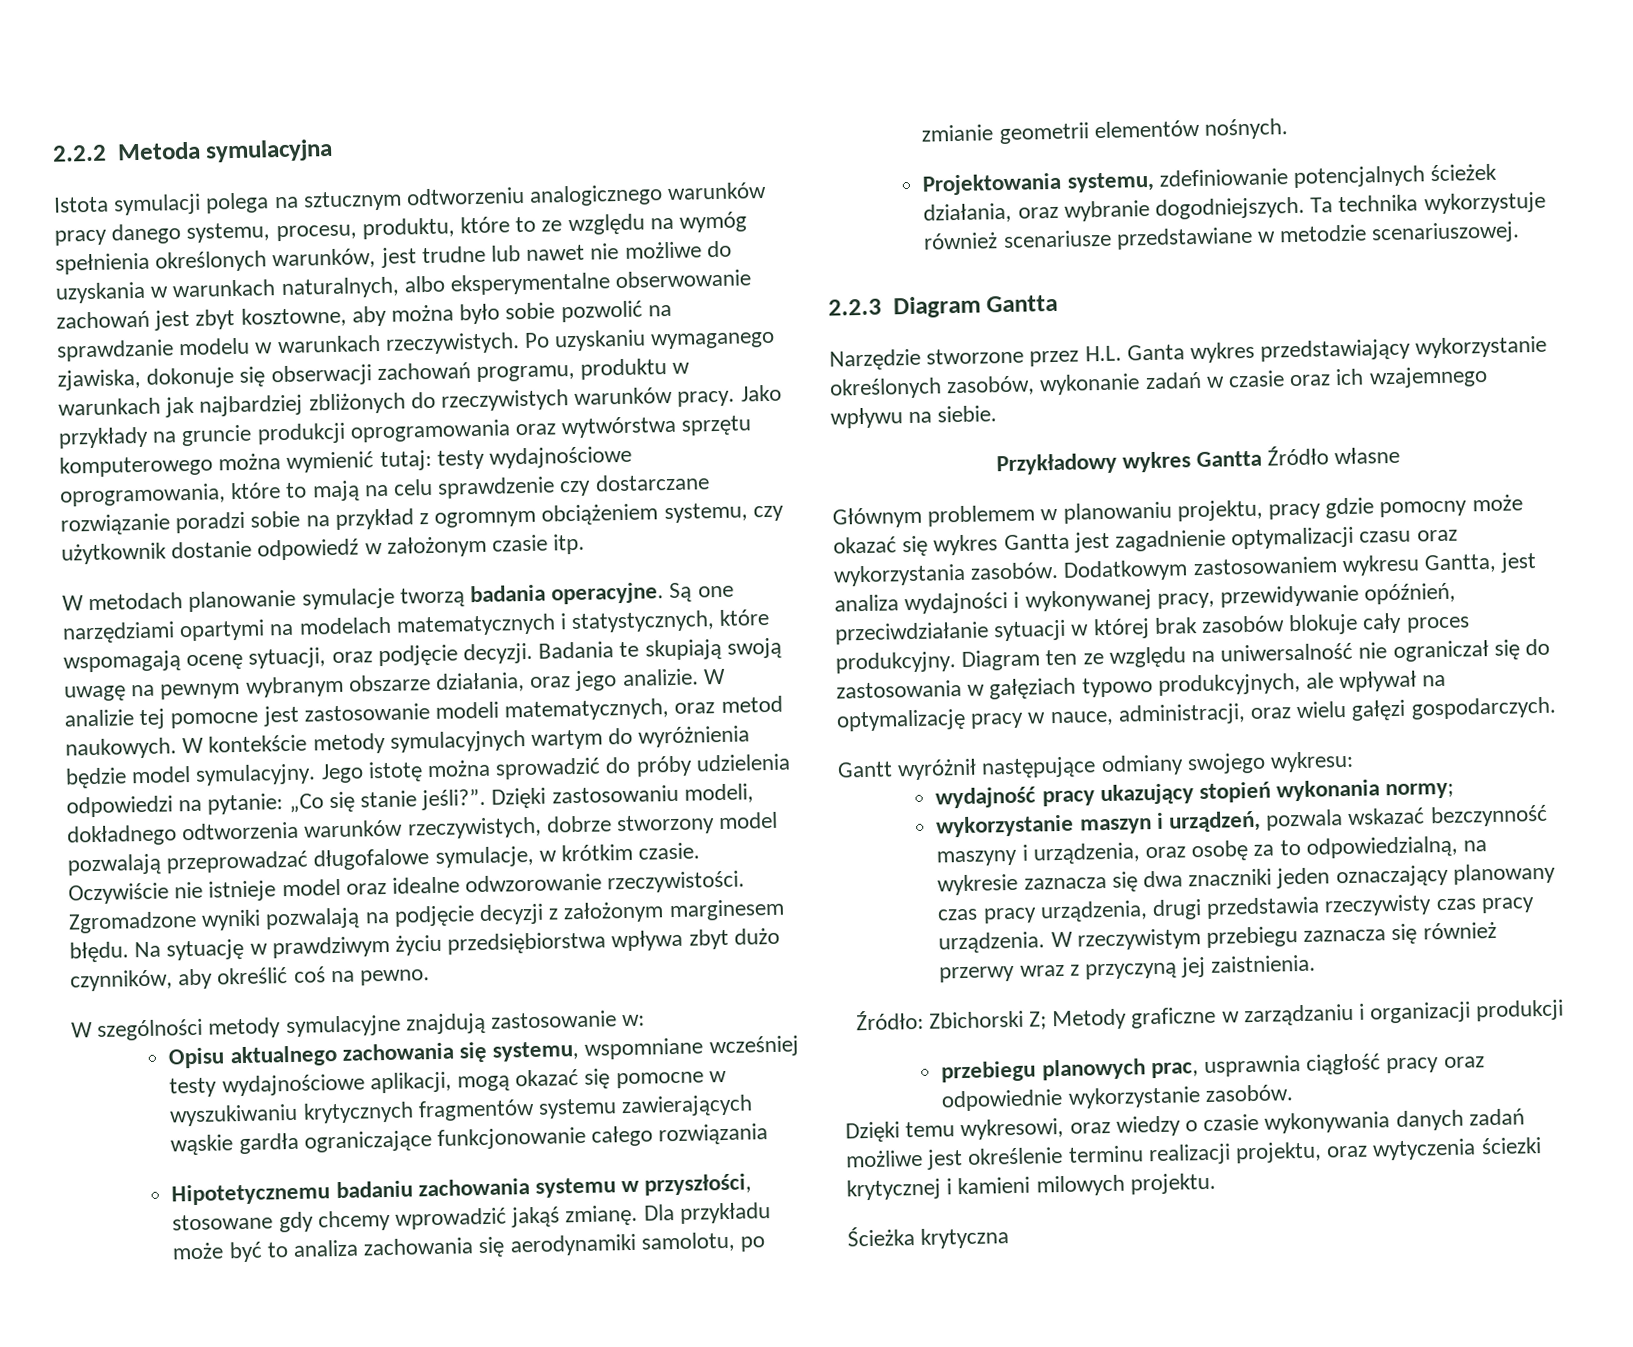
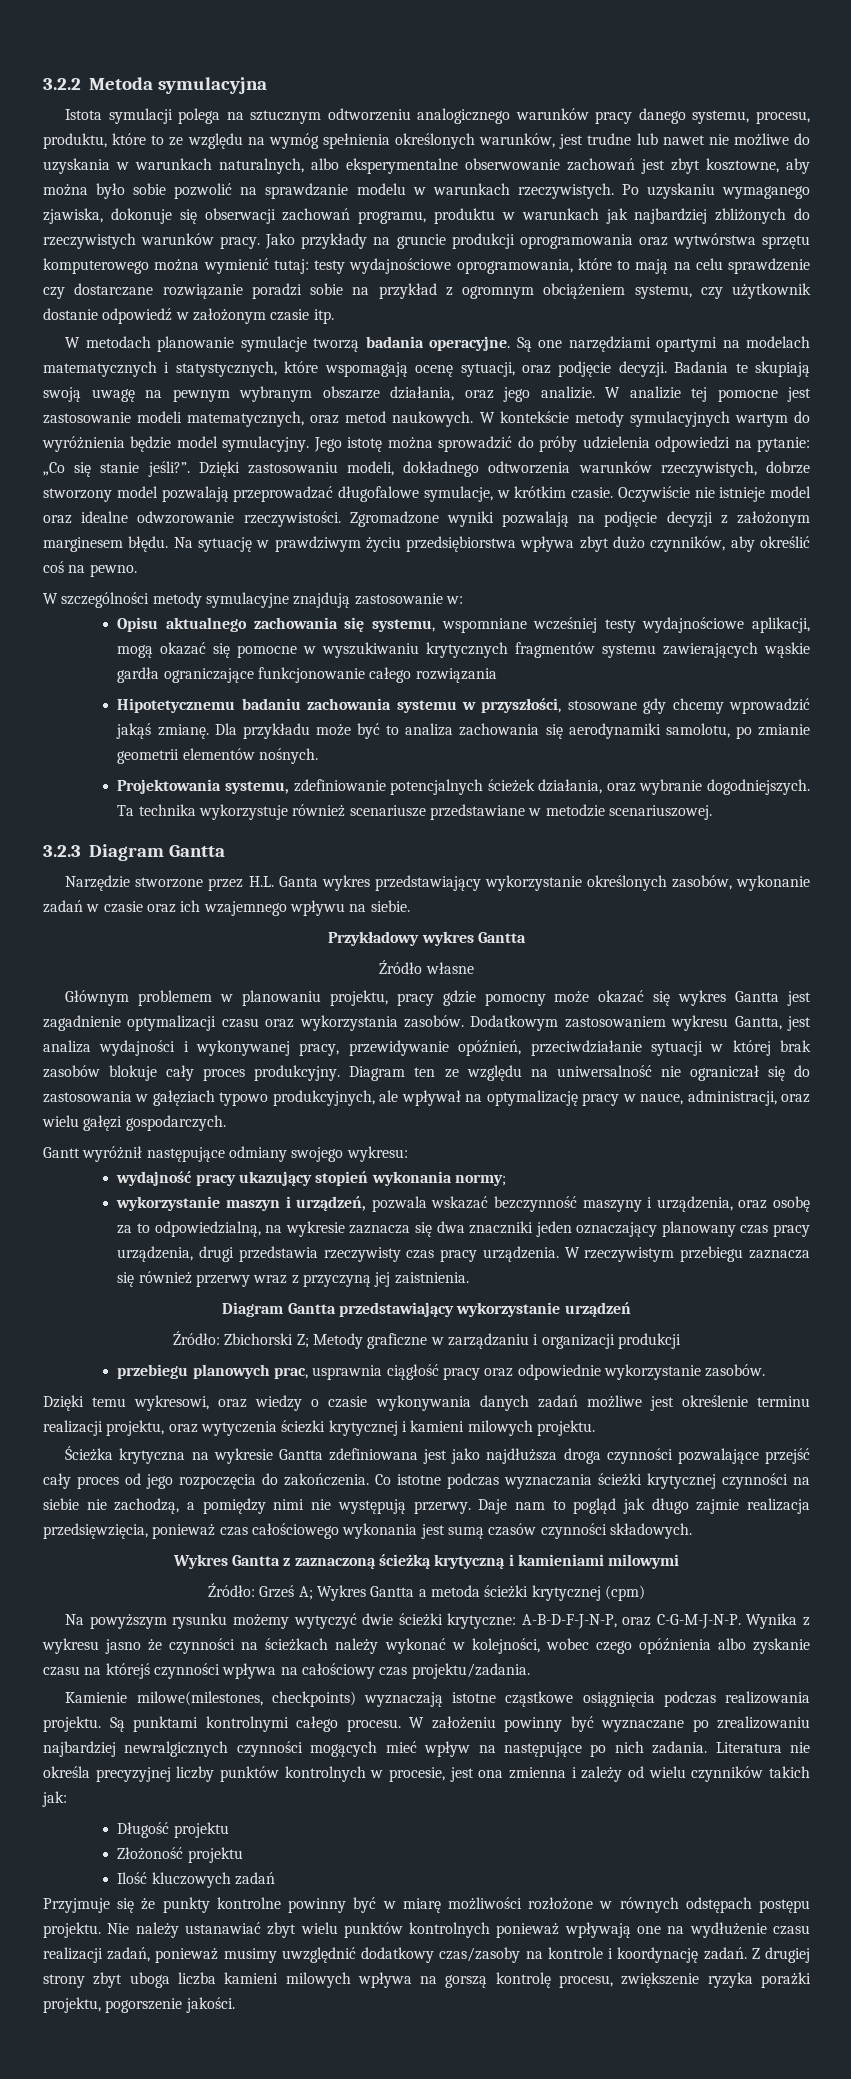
- 2.2.2 Metoda symulacyjna
+ 3.2.2 Metoda symulacyjna
- W szególności metody symulacyjne znajdują zastosowanie w:
+ W szczególności metody symulacyjne znajdują zastosowanie w:
- 2.2.3 Diagram Gantta
+ 3.2.3 Diagram Gantta
- Przykładowy wykres Gantta Źródło własne
+ Przykładowy wykres Gantta
+ Źródło własne
+ Diagram Gantta przedstawiający wykorzystanie urządzeń
- Ścieżka krytyczna
+ Ścieżka krytyczna na wykresie Gantta zdefiniowana jest jako najdłuższa droga czynności pozwalające przejść cały proces od jego rozpoczęcia do zakończenia. Co istotne podczas wyznaczania ścieżki krytycznej czynności na siebie nie zachodzą, a pomiędzy nimi nie występują przerwy. Daje nam to pogląd jak długo zajmie realizacja przedsięwzięcia, ponieważ czas całościowego wykonania jest sumą czasów czynności składowych.
+ Wykres Gantta z zaznaczoną ścieżką krytyczną i kamieniami milowymi
+ Źródło: Grześ A; Wykres Gantta a metoda ścieżki krytycznej (cpm)
+ Na powyższym rysunku możemy wytyczyć dwie ścieżki krytyczne: A-B-D-F-J-N-P, oraz C-G-M-J-N-P. Wynika z wykresu jasno że czynności na ścieżkach należy wykonać w kolejności, wobec czego opóźnienia albo zyskanie czasu na którejś czynności wpływa na całościowy czas projektu/zadania.
+ Kamienie milowe(milestones, checkpoints) wyznaczają istotne cząstkowe osiągnięcia podczas realizowania projektu. Są punktami kontrolnymi całego procesu. W założeniu powinny być wyznaczane po zrealizowaniu najbardziej newralgicznych czynności mogących mieć wpływ na następujące po nich zadania. Literatura nie określa precyzyjnej liczby punktów kontrolnych w procesie, jest ona zmienna i zależy od wielu czynników takich jak:
+ Długość projektu
+ Złożoność projektu
+ Ilość kluczowych zadań
+ Przyjmuje się że punkty kontrolne powinny być w miarę możliwości rozłożone w równych odstępach postępu projektu. Nie należy ustanawiać zbyt wielu punktów kontrolnych ponieważ wpływają one na wydłużenie czasu realizacji zadań, ponieważ musimy uwzględnić dodatkowy czas/zasoby na kontrole i koordynację zadań. Z drugiej strony zbyt uboga liczba kamieni milowych wpływa na gorszą kontrolę procesu, zwiększenie ryzyka porażki projektu, pogorszenie jakości.

